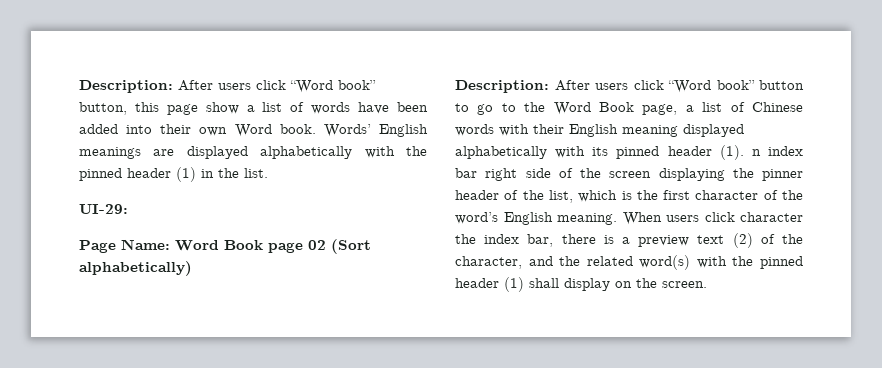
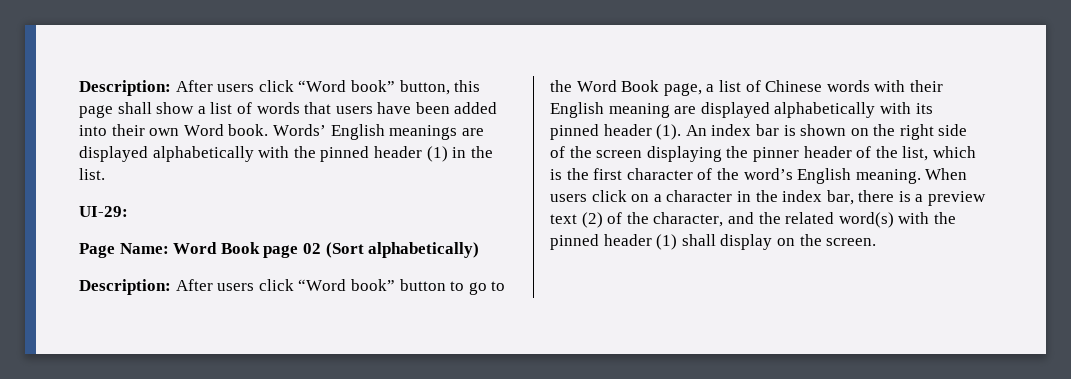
- Description: After users click “Word book” button, this page show a list of words have been added into their own Word book.
+ Description: After users click “Word book” button, this page shall show a list of words that users have been added into their own Word book.
- Description: After users click “Word book” button to go to the Word Book page, a list of Chinese words with their English meaning displayed alphabetically with its pinned header (1). n index bar right side of the screen displaying the pinner header of the list, which is the first character of the word’s English meaning.
+ Description: After users click “Word book” button to go to the Word Book page, a list of Chinese words with their English meaning are displayed alphabetically with its pinned header (1). An index bar is shown on the right side of the screen displaying the pinner header of the list, which is the first character of the word’s English meaning.
- When users click character the index bar, there is a preview text (2) of the character, and the related word(s) with the pinned header (1) shall display on the screen.
+ When users click on a character in the index bar, there is a preview text (2) of the character, and the related word(s) with the pinned header (1) shall display on the screen.

